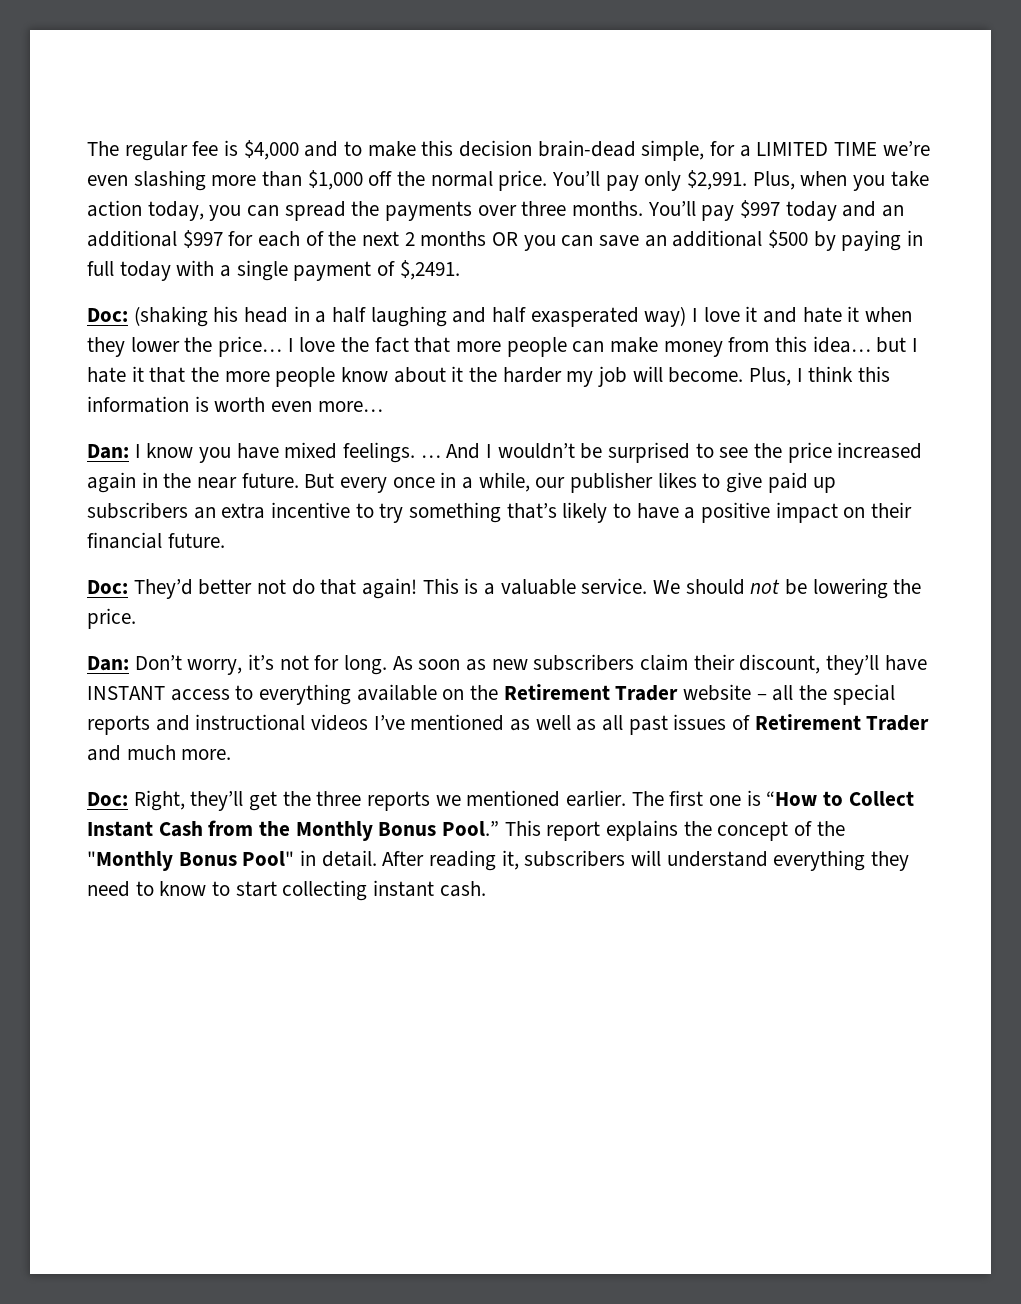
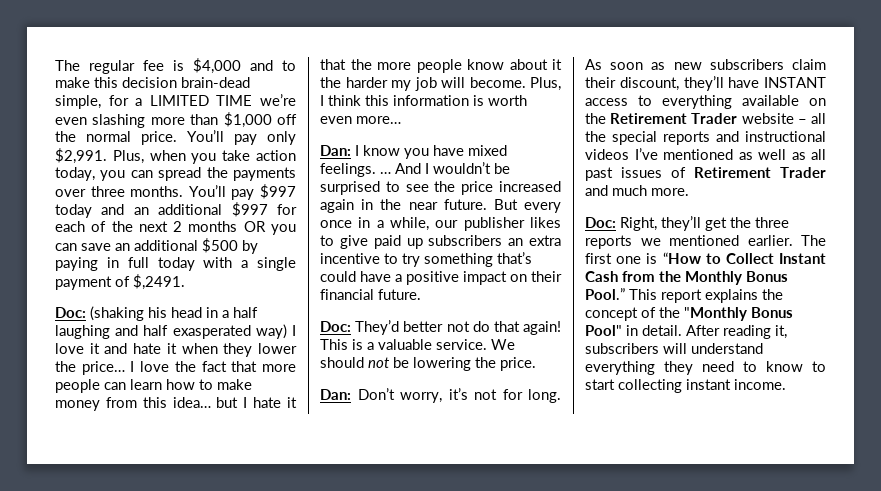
- I love the fact that more people can make money from this idea… but I hate it that the more people know about it the harder my job will become.
+ I love the fact that more people can learn how to make money from this idea… but I hate it that the more people know about it the harder my job will become.
- But every once in a while, our publisher likes to give paid up subscribers an extra incentive to try something that’s likely to have a positive impact on their financial future.
+ But every once in a while, our publisher likes to give paid up subscribers an extra incentive to try something that’s could have a positive impact on their financial future.
- After reading it, subscribers will understand everything they need to know to start collecting instant cash.
+ After reading it, subscribers will understand everything they need to know to start collecting instant income.

